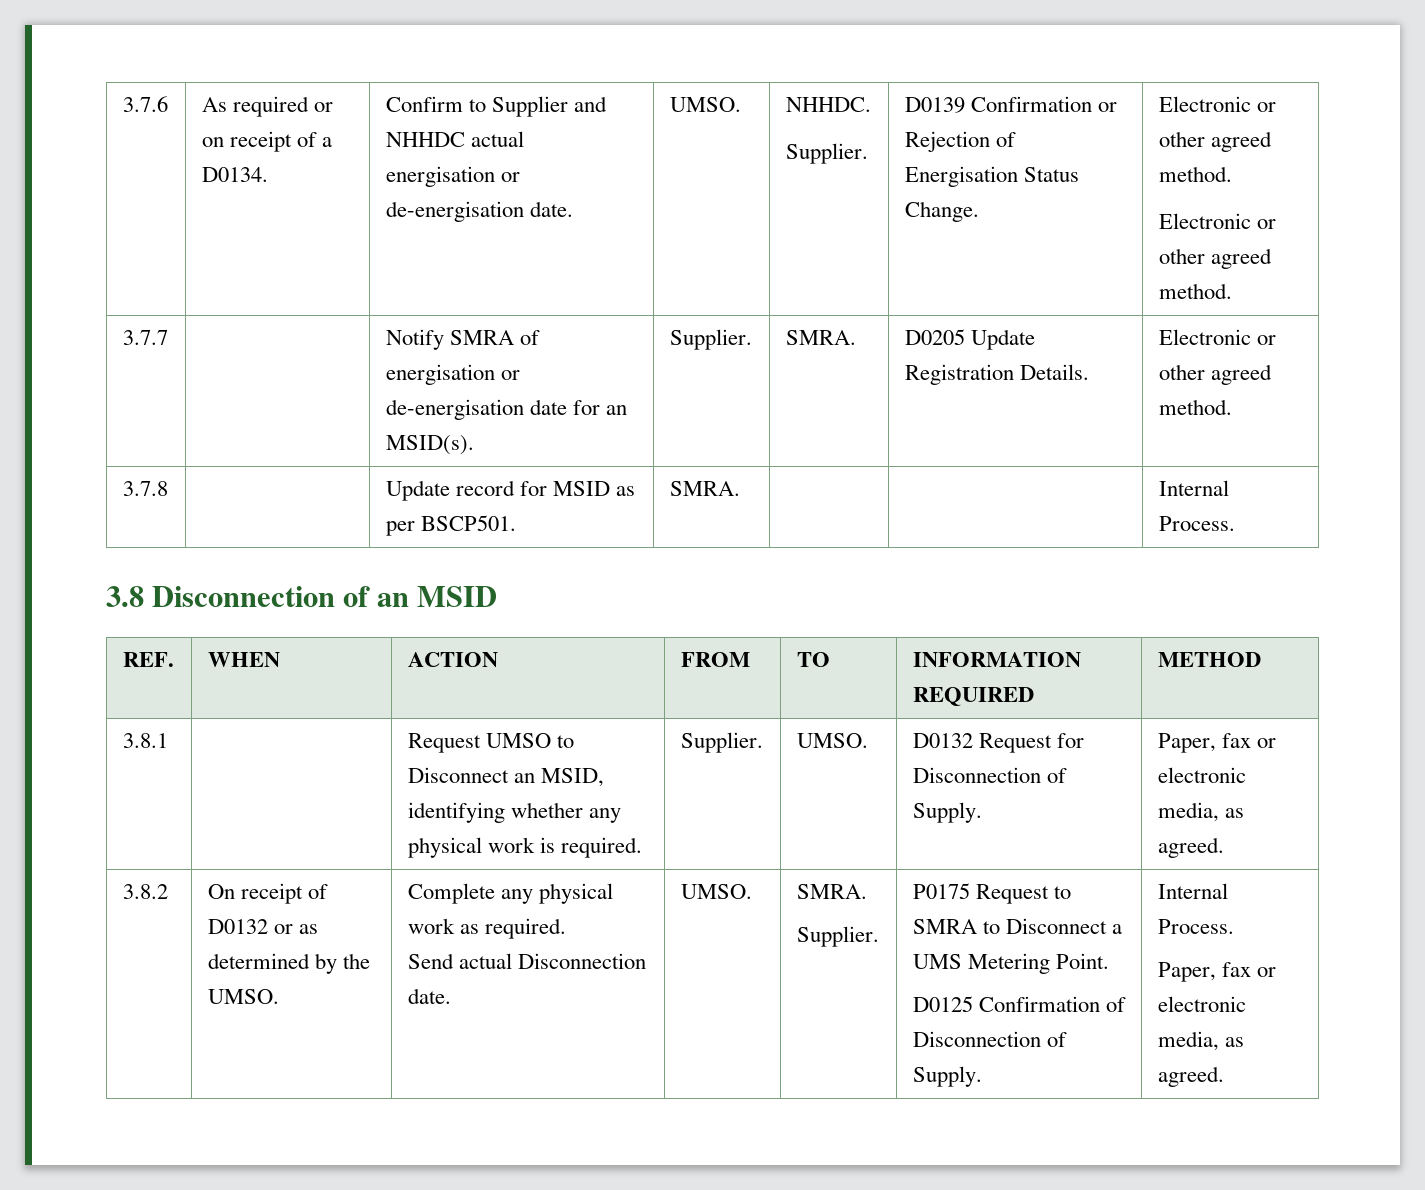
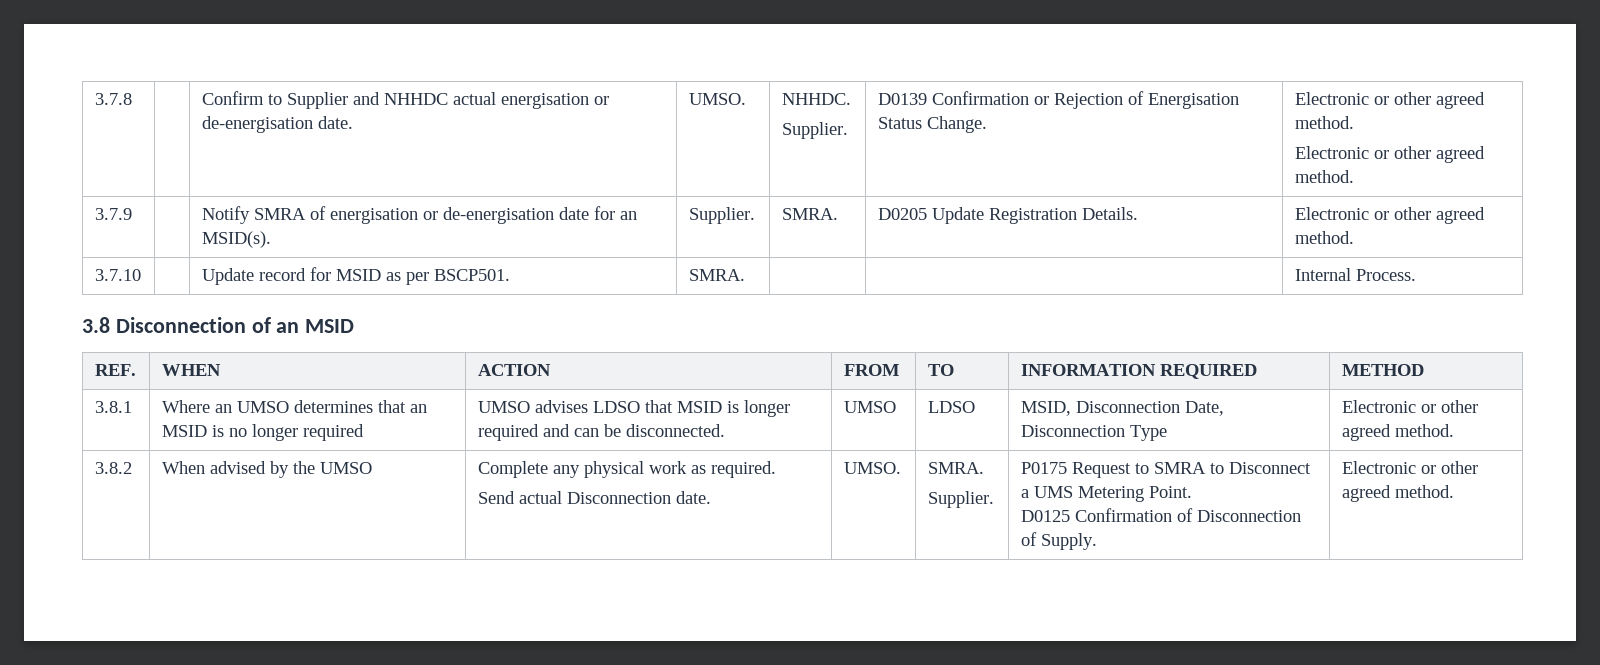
- 3.7.6 | As required or on receipt of a D0134. | Confirm to Supplier and NHHDC actual energisation or de-energisation date. | UMSO. | NHHDC.
+ 3.7.8 | | Confirm to Supplier and NHHDC actual energisation or de-energisation date. | UMSO. | NHHDC.
- 3.7.7 | | Notify SMRA of energisation or de-energisation date for an MSID(s). | Supplier. | SMRA. | D0205 Update Registration Details. | Electronic or other agreed method.
+ 3.7.9 | | Notify SMRA of energisation or de-energisation date for an MSID(s). | Supplier. | SMRA. | D0205 Update Registration Details. | Electronic or other agreed method.
- 3.7.8 | | Update record for MSID as per BSCP501. | SMRA. | | | Internal Process.
+ 3.7.10 | | Update record for MSID as per BSCP501. | SMRA. | | | Internal Process.
- 3.8.1 | | Request UMSO to Disconnect an MSID, identifying whether any physical work is required. | Supplier. | UMSO. | D0132 Request for Disconnection of Supply. | Paper, fax or electronic media, as agreed.
- 3.8.2 | On receipt of D0132 or as determined by the UMSO. | Complete any physical work as required.
+ 3.8.1 | Where an UMSO determines that an MSID is no longer required | UMSO advises LDSO that MSID is longer required and can be disconnected. | UMSO | LDSO | MSID, Disconnection Date, Disconnection Type | Electronic or other agreed method.
+ 3.8.2 | When advised by the UMSO | Complete any physical work as required.
  Send actual Disconnection date. | UMSO. | SMRA.
  Supplier. | P0175 Request to SMRA to Disconnect a UMS Metering Point.
- D0125 Confirmation of Disconnection of Supply. | Internal Process.
- Paper, fax or electronic media, as agreed.
+ D0125 Confirmation of Disconnection of Supply. | Electronic or other agreed method.

